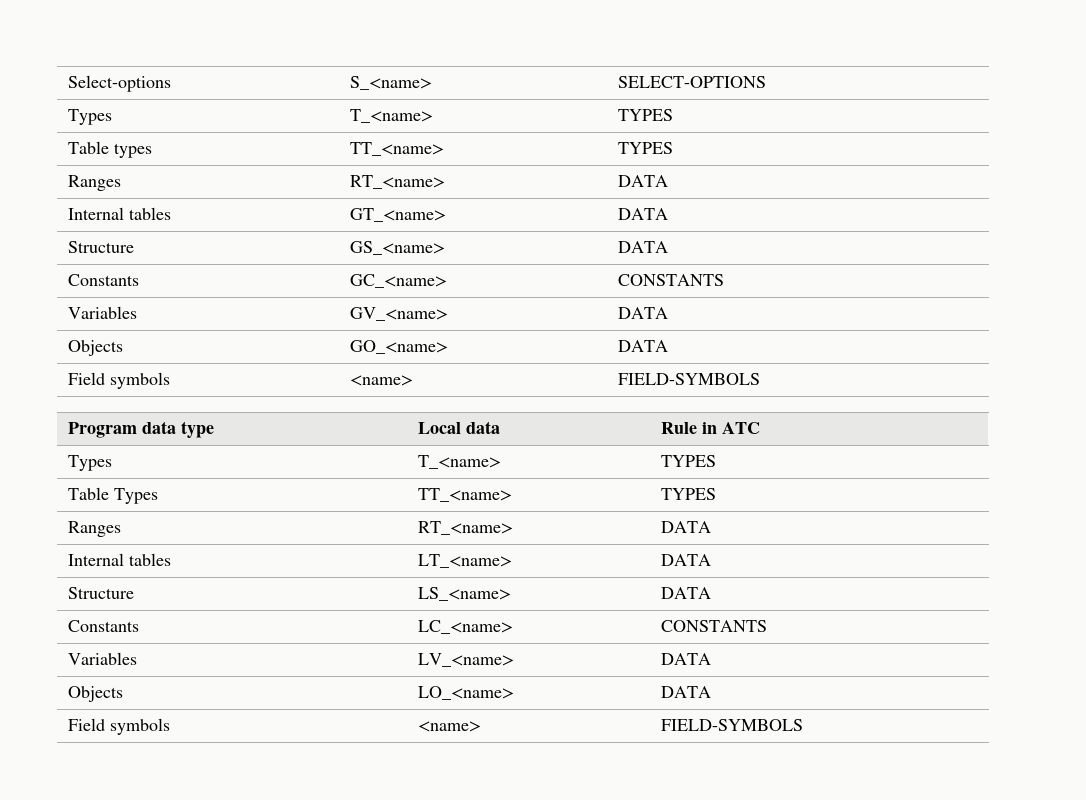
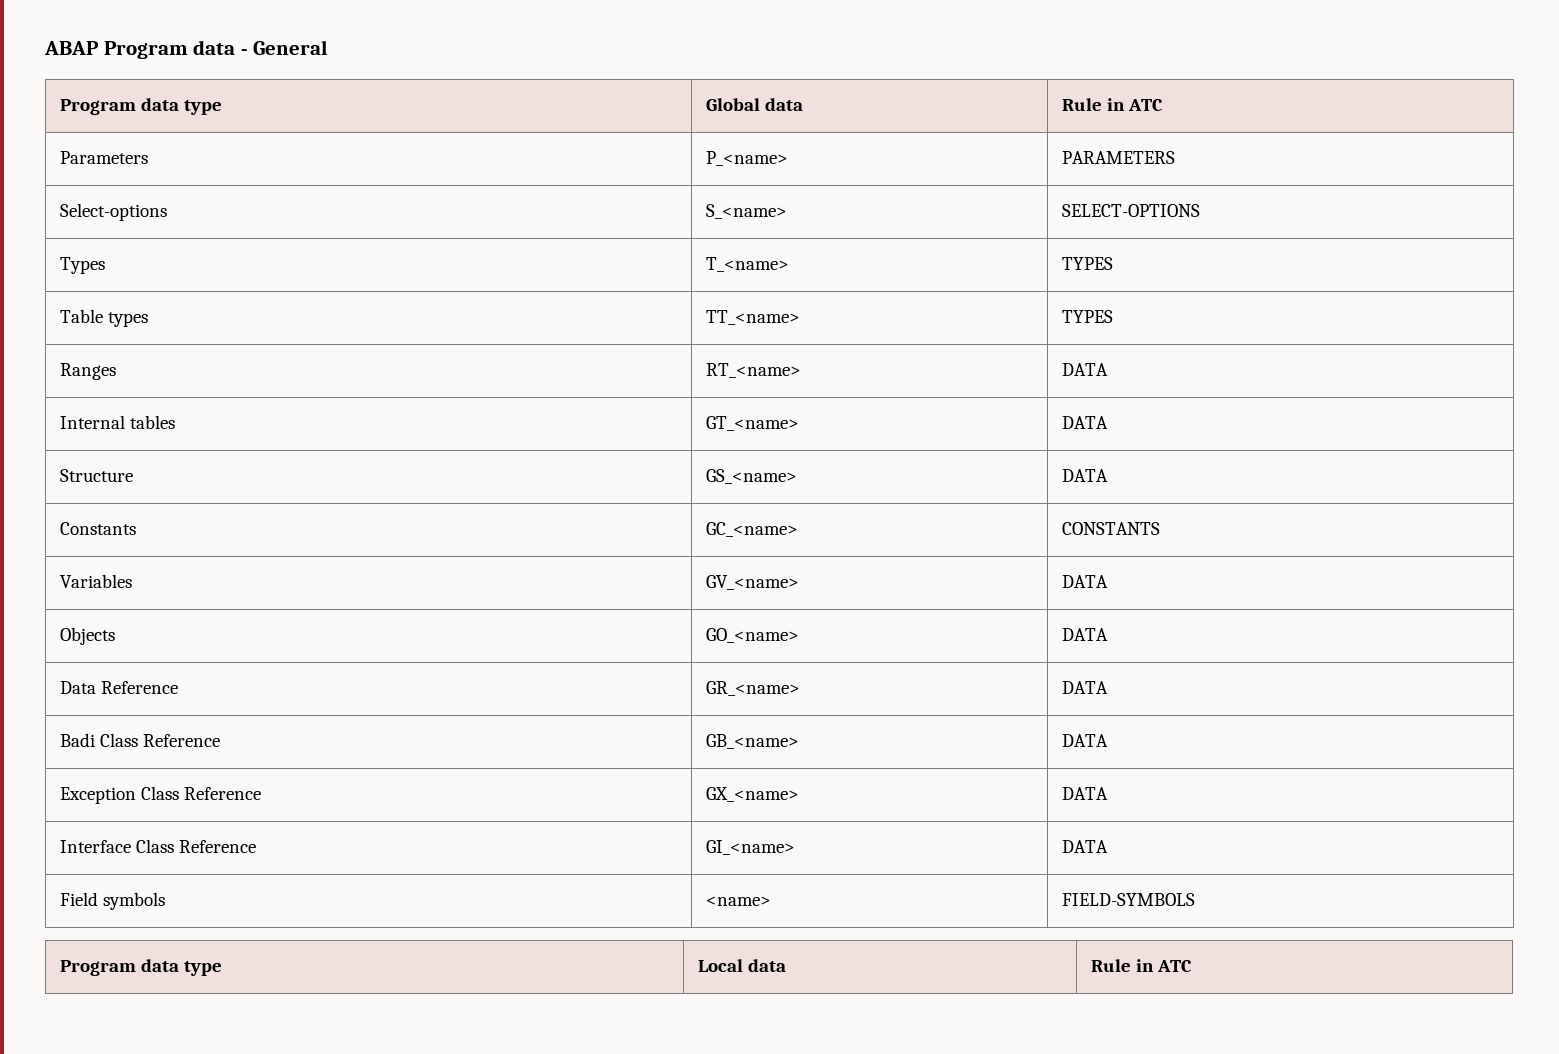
+ ABAP Program data - General
+ Program data type | Global data | Rule in ATC
+ Parameters | P_<name> | PARAMETERS
+ Data Reference | GR_<name> | DATA
+ Badi Class Reference | GB_<name> | DATA
+ Exception Class Reference | GX_<name> | DATA
+ Interface Class Reference | GI_<name> | DATA
  Program data type | Local data | Rule in ATC
- Types | T_<name> | TYPES
- Table Types | TT_<name> | TYPES
- Ranges | RT_<name> | DATA
- Internal tables | LT_<name> | DATA
- Structure | LS_<name> | DATA
- Constants | LC_<name> | CONSTANTS
- Variables | LV_<name> | DATA
- Objects | LO_<name> | DATA
- Field symbols | <name> | FIELD-SYMBOLS

